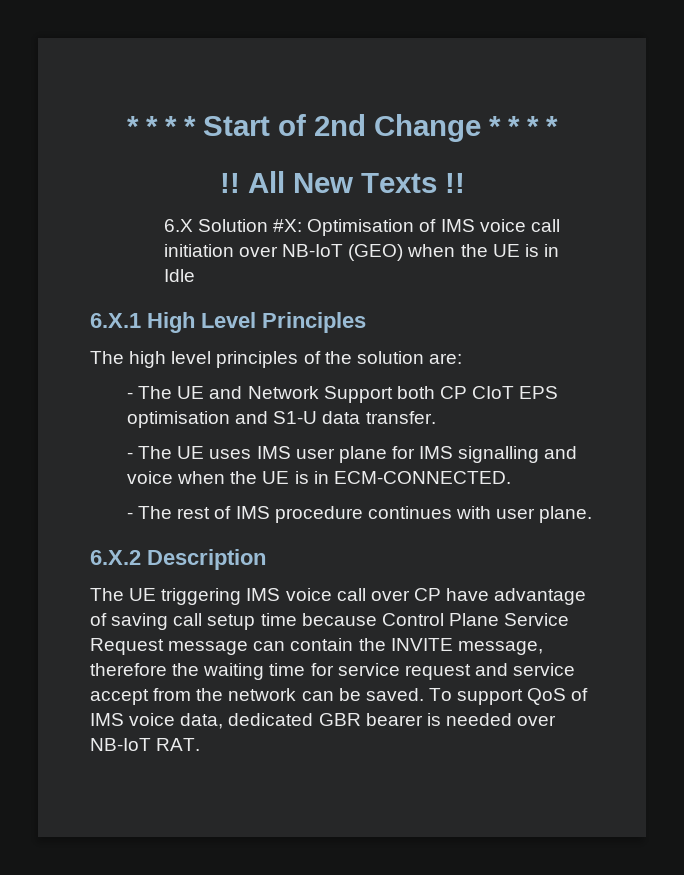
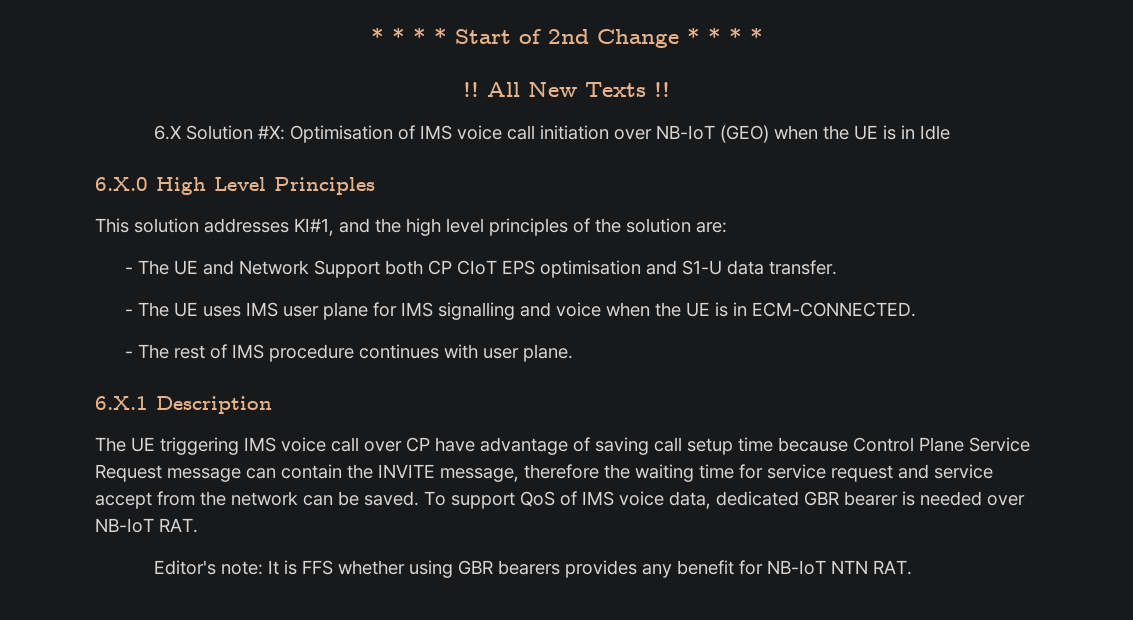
- 6.X.1 High Level Principles
+ 6.X.0 High Level Principles
- The high level principles of the solution are:
+ This solution addresses KI#1, and the high level principles of the solution are:
- 6.X.2 Description
+ 6.X.1 Description
+ Editor's note: It is FFS whether using GBR bearers provides any benefit for NB-IoT NTN RAT.

